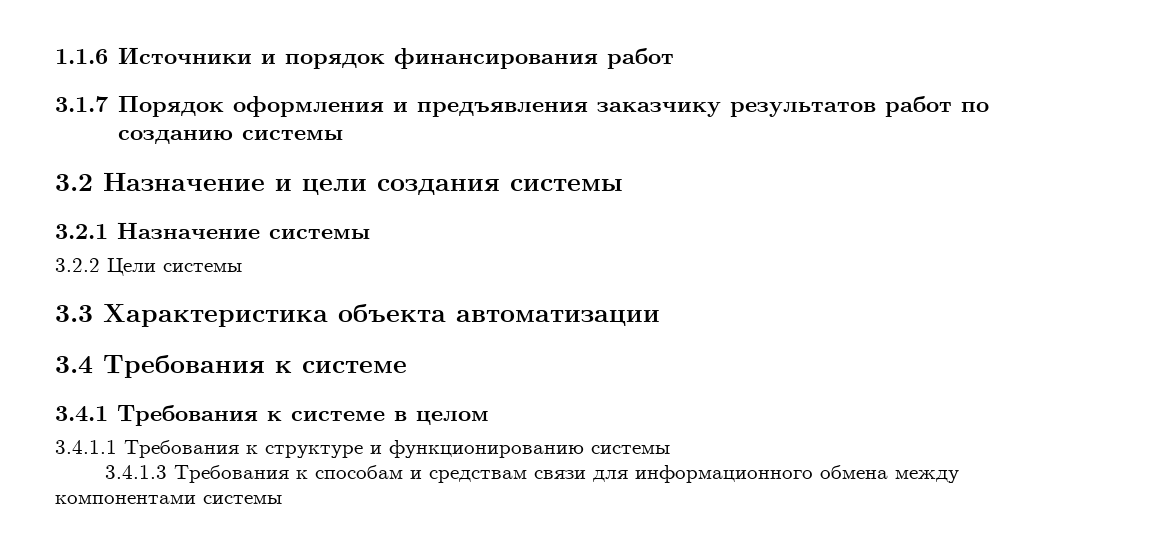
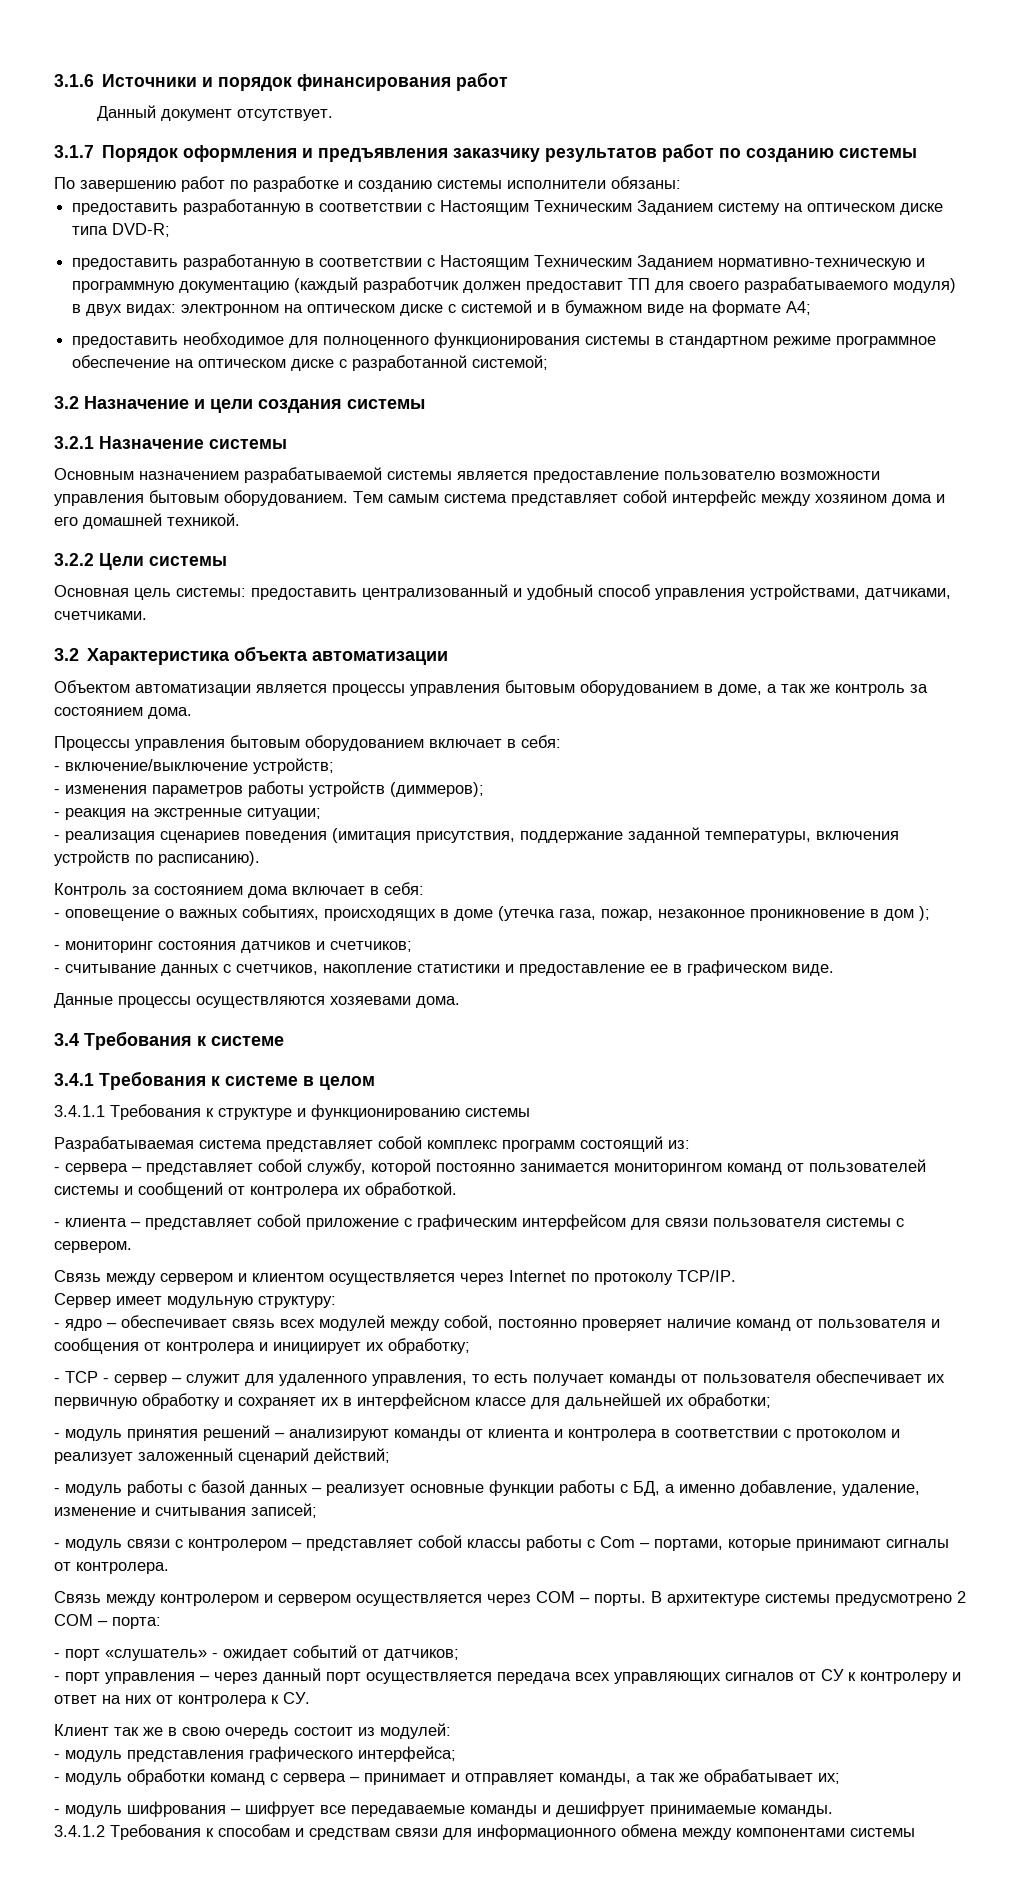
- 1.1.6 Источники и порядок финансирования работ
+ 3.1.6 Источники и порядок финансирования работ
+ Данный документ отсутствует.
+ По завершению работ по разработке и созданию системы исполнители обязаны:
+ предоставить разработанную в соответствии с Настоящим Техническим Заданием систему на оптическом диске типа DVD-R;
+ предоставить разработанную в соответствии с Настоящим Техническим Заданием нормативно-техническую и программную документацию (каждый разработчик должен предоставит ТП для своего разрабатываемого модуля) в двух видах: электронном на оптическом диске с системой и в бумажном виде на формате А4;
+ предоставить необходимое для полноценного функционирования системы в стандартном режиме программное обеспечение на оптическом диске с разработанной системой;
+ Основным назначением разрабатываемой системы является предоставление пользователю возможности управления бытовым оборудованием. Тем самым система представляет собой интерфейс между хозяином дома и его домашней техникой.
  3.2.2 Цели системы
- 3.3 Характеристика объекта автоматизации
+ Основная цель системы: предоставить централизованный и удобный способ управления устройствами, датчиками, счетчиками.
+ 3.2 Характеристика объекта автоматизации
+ Объектом автоматизации является процессы управления бытовым оборудованием в доме, а так же контроль за состоянием дома.
+ Процессы управления бытовым оборудованием включает в себя:
+ - включение/выключение устройств;
+ - изменения параметров работы устройств (диммеров);
+ - реакция на экстренные ситуации;
+ - реализация сценариев поведения (имитация присутствия, поддержание заданной температуры, включения устройств по расписанию).
+ Контроль за состоянием дома включает в себя:
+ - оповещение о важных событиях, происходящих в доме (утечка газа, пожар, незаконное проникновение в дом );
+ - мониторинг состояния датчиков и счетчиков;
+ - считывание данных с счетчиков, накопление статистики и предоставление ее в графическом виде.
+ Данные процессы осуществляются хозяевами дома.
- 3.4.1.3 Требования к способам и средствам связи для информационного обмена между компонентами системы
+ Разрабатываемая система представляет собой комплекс программ состоящий из:
+ - сервера – представляет собой службу, которой постоянно занимается мониторингом команд от пользователей системы и сообщений от контролера их обработкой.
+ - клиента – представляет собой приложение с графическим интерфейсом для связи пользователя системы с сервером.
+ Связь между сервером и клиентом осуществляется через Internet по протоколу TCP/IP.
+ Сервер имеет модульную структуру:
+ - ядро – обеспечивает связь всех модулей между собой, постоянно проверяет наличие команд от пользователя и сообщения от контролера и инициирует их обработку;
+ - TCP - сервер – служит для удаленного управления, то есть получает команды от пользователя обеспечивает их первичную обработку и сохраняет их в интерфейсном классе для дальнейшей их обработки;
+ - модуль принятия решений – анализируют команды от клиента и контролера в соответствии с протоколом и реализует заложенный сценарий действий;
+ - модуль работы с базой данных – реализует основные функции работы с БД, а именно добавление, удаление, изменение и считывания записей;
+ - модуль связи с контролером – представляет собой классы работы с Com – портами, которые принимают сигналы от контролера.
+ Связь между контролером и сервером осуществляется через COM – порты. В архитектуре системы предусмотрено 2 COM – порта:
+ - порт «слушатель» - ожидает событий от датчиков;
+ - порт управления – через данный порт осуществляется передача всех управляющих сигналов от СУ к контролеру и ответ на них от контролера к СУ.
+ Клиент так же в свою очередь состоит из модулей:
+ - модуль представления графического интерфейса;
+ - модуль обработки команд с сервера – принимает и отправляет команды, а так же обрабатывает их;
+ - модуль шифрования – шифрует все передаваемые команды и дешифрует принимаемые команды.
+ 3.4.1.2 Требования к способам и средствам связи для информационного обмена между компонентами системы

